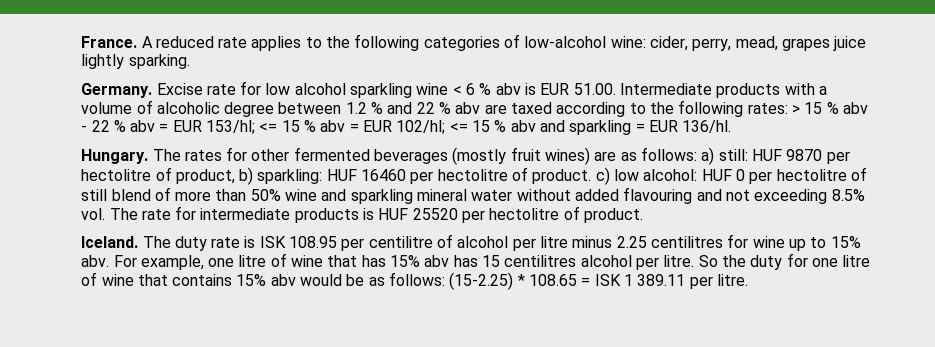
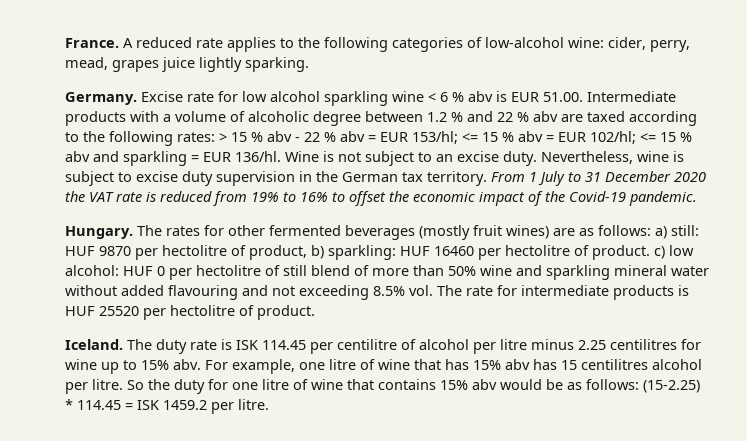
+ Wine is not subject to an excise duty. Nevertheless, wine is subject to excise duty supervision in the German tax territory. From 1 July to 31 December 2020 the VAT rate is reduced from 19% to 16% to offset the economic impact of the Covid-19 pandemic.
- The duty rate is ISK 108.95 per centilitre of alcohol per litre minus 2.25 centilitres for wine up to 15% abv.
+ The duty rate is ISK 114.45 per centilitre of alcohol per litre minus 2.25 centilitres for wine up to 15% abv.
- So the duty for one litre of wine that contains 15% abv would be as follows: (15-2.25) * 108.65 = ISK 1 389.11 per litre.
+ So the duty for one litre of wine that contains 15% abv would be as follows: (15-2.25) * 114.45 = ISK 1459.2 per litre.

